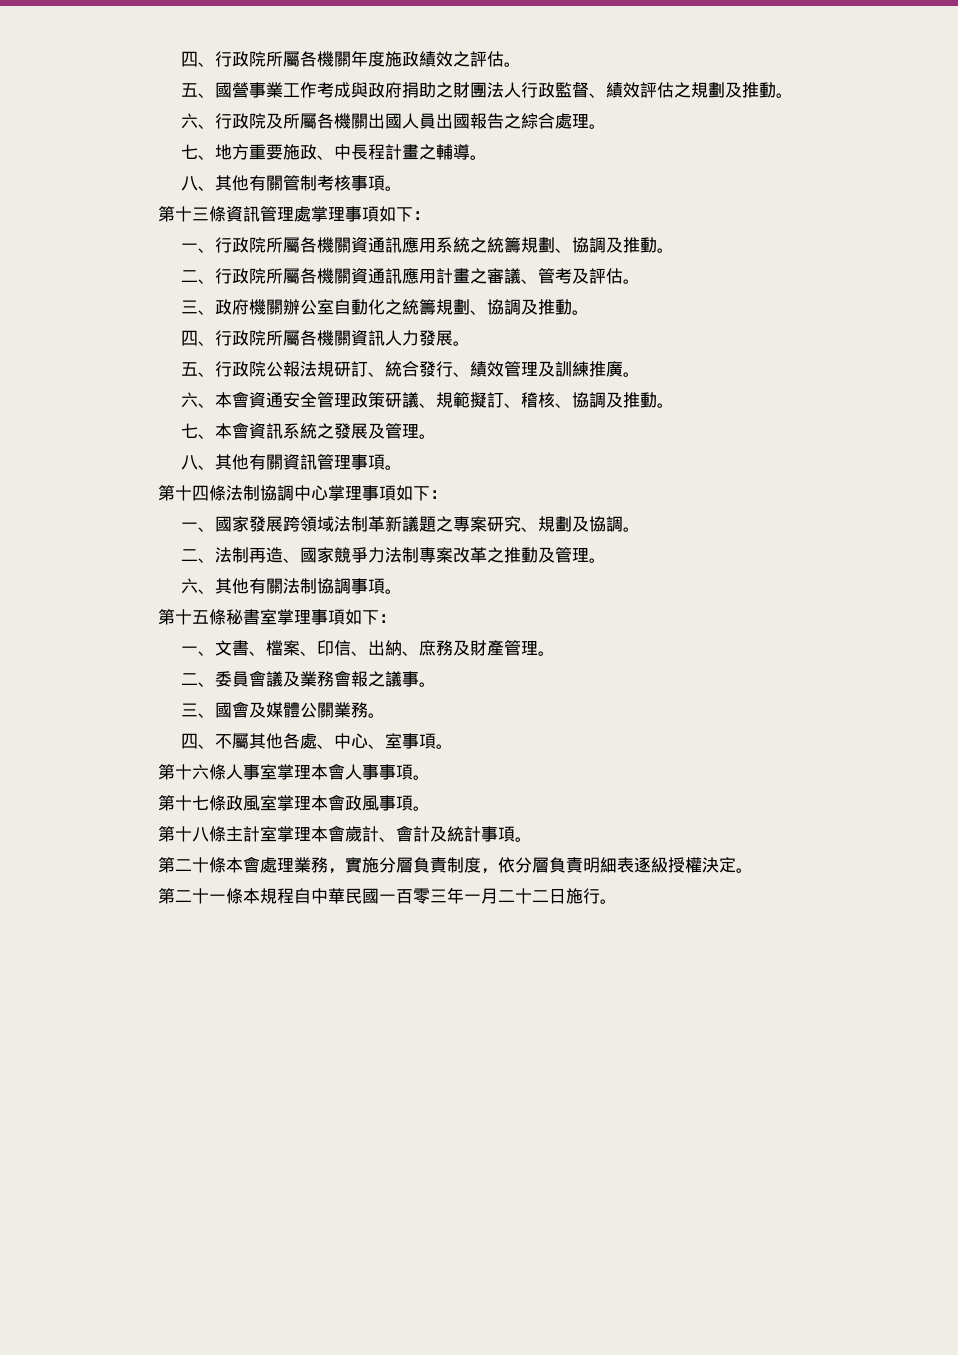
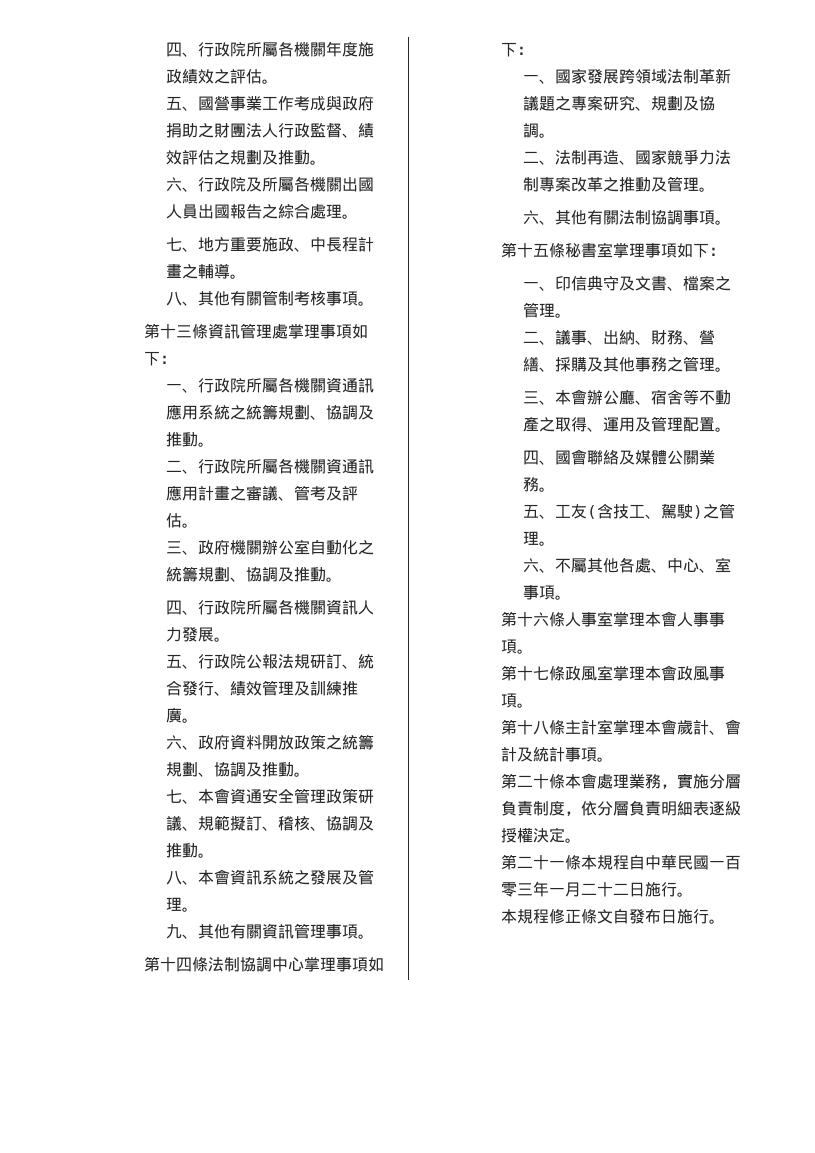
- 六、本會資通安全管理政策研議、規範擬訂、稽核、協調及推動。
+ 六、政府資料開放政策之統籌規劃、協調及推動。
+ 七、本會資通安全管理政策研議、規範擬訂、稽核、協調及推動。
- 七、本會資訊系統之發展及管理。
+ 八、本會資訊系統之發展及管理。
- 八、其他有關資訊管理事項。
+ 九、其他有關資訊管理事項。
- 一、文書、檔案、印信、出納、庶務及財產管理。
- 二、委員會議及業務會報之議事。
- 三、國會及媒體公關業務。
- 四、不屬其他各處、中心、室事項。
+ 一、印信典守及文書、檔案之管理。
+ 二、議事、出納、財務、營繕、採購及其他事務之管理。
+ 三、本會辦公廳、宿舍等不動產之取得、運用及管理配置。
+ 四、國會聯絡及媒體公關業務。
+ 五、工友(含技工、駕駛)之管理。
+ 六、不屬其他各處、中心、室事項。
+ 本規程修正條文自發布日施行。

